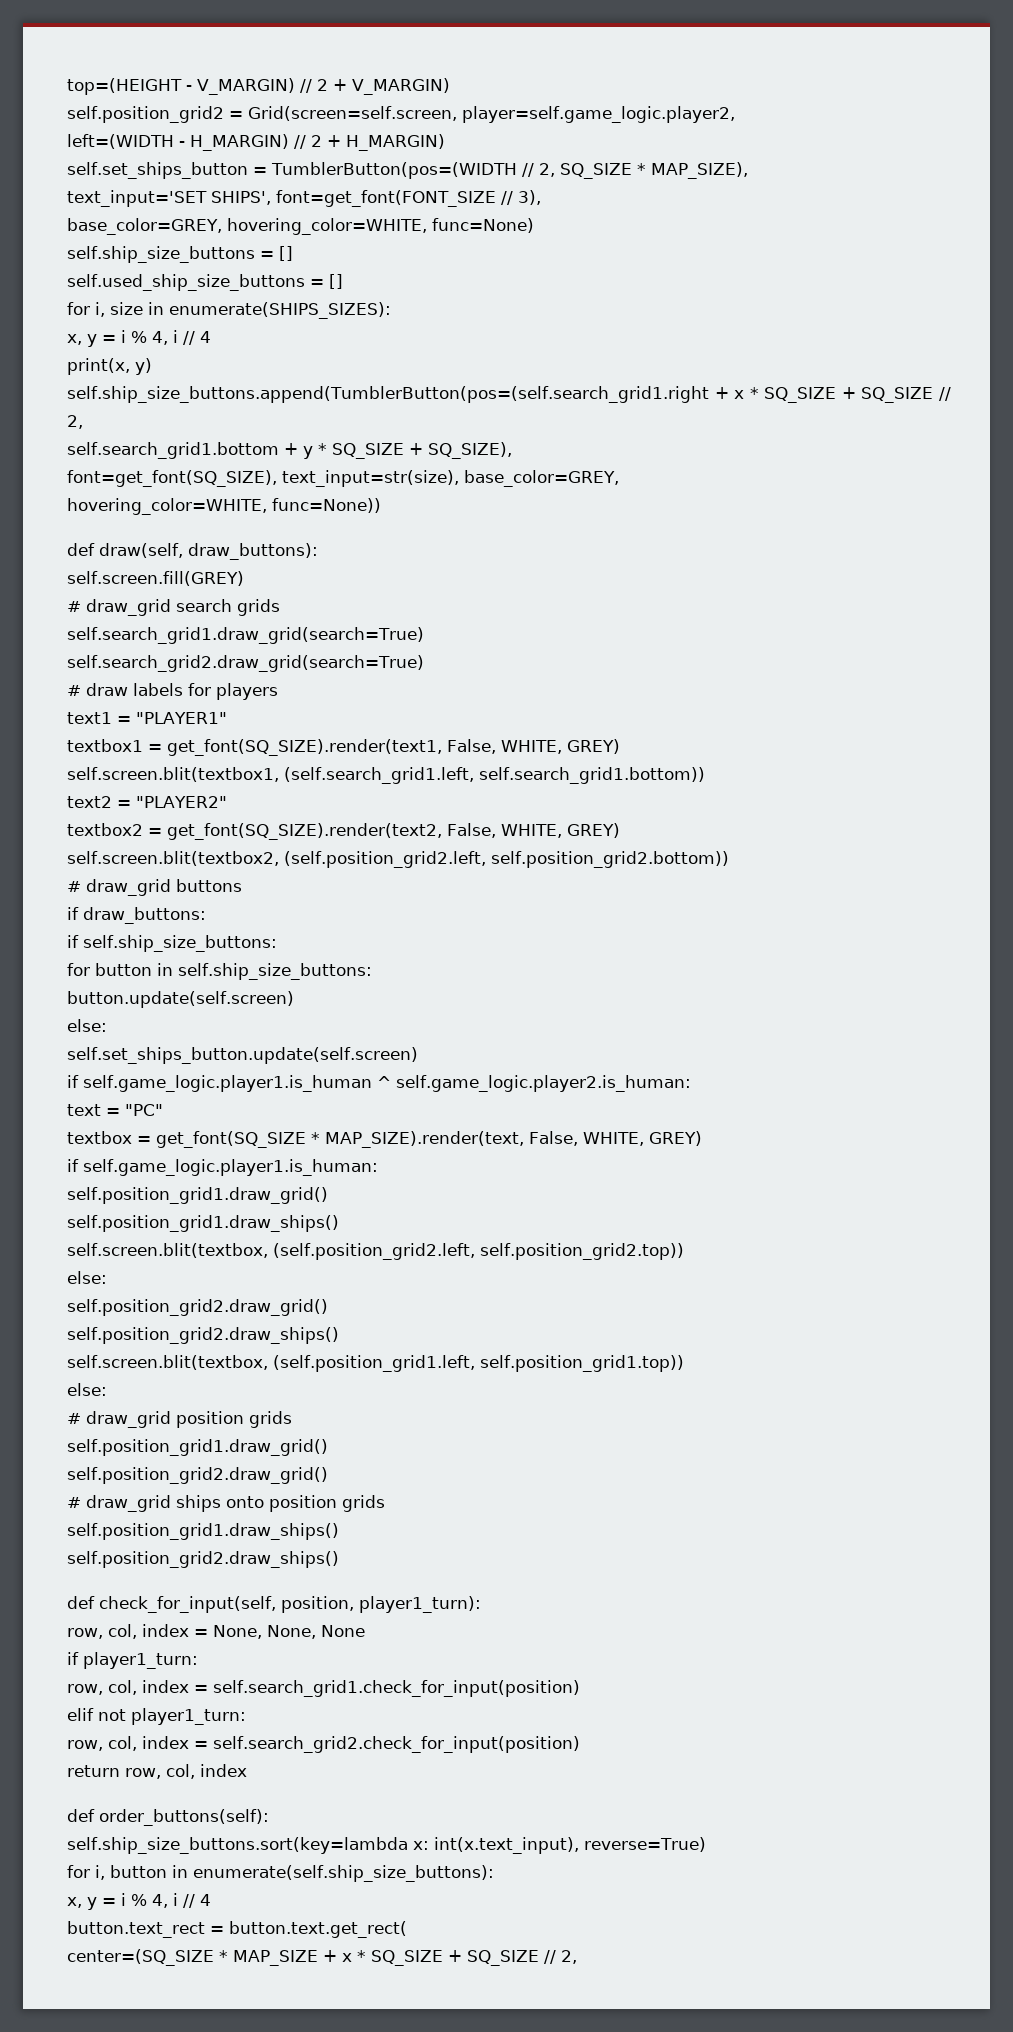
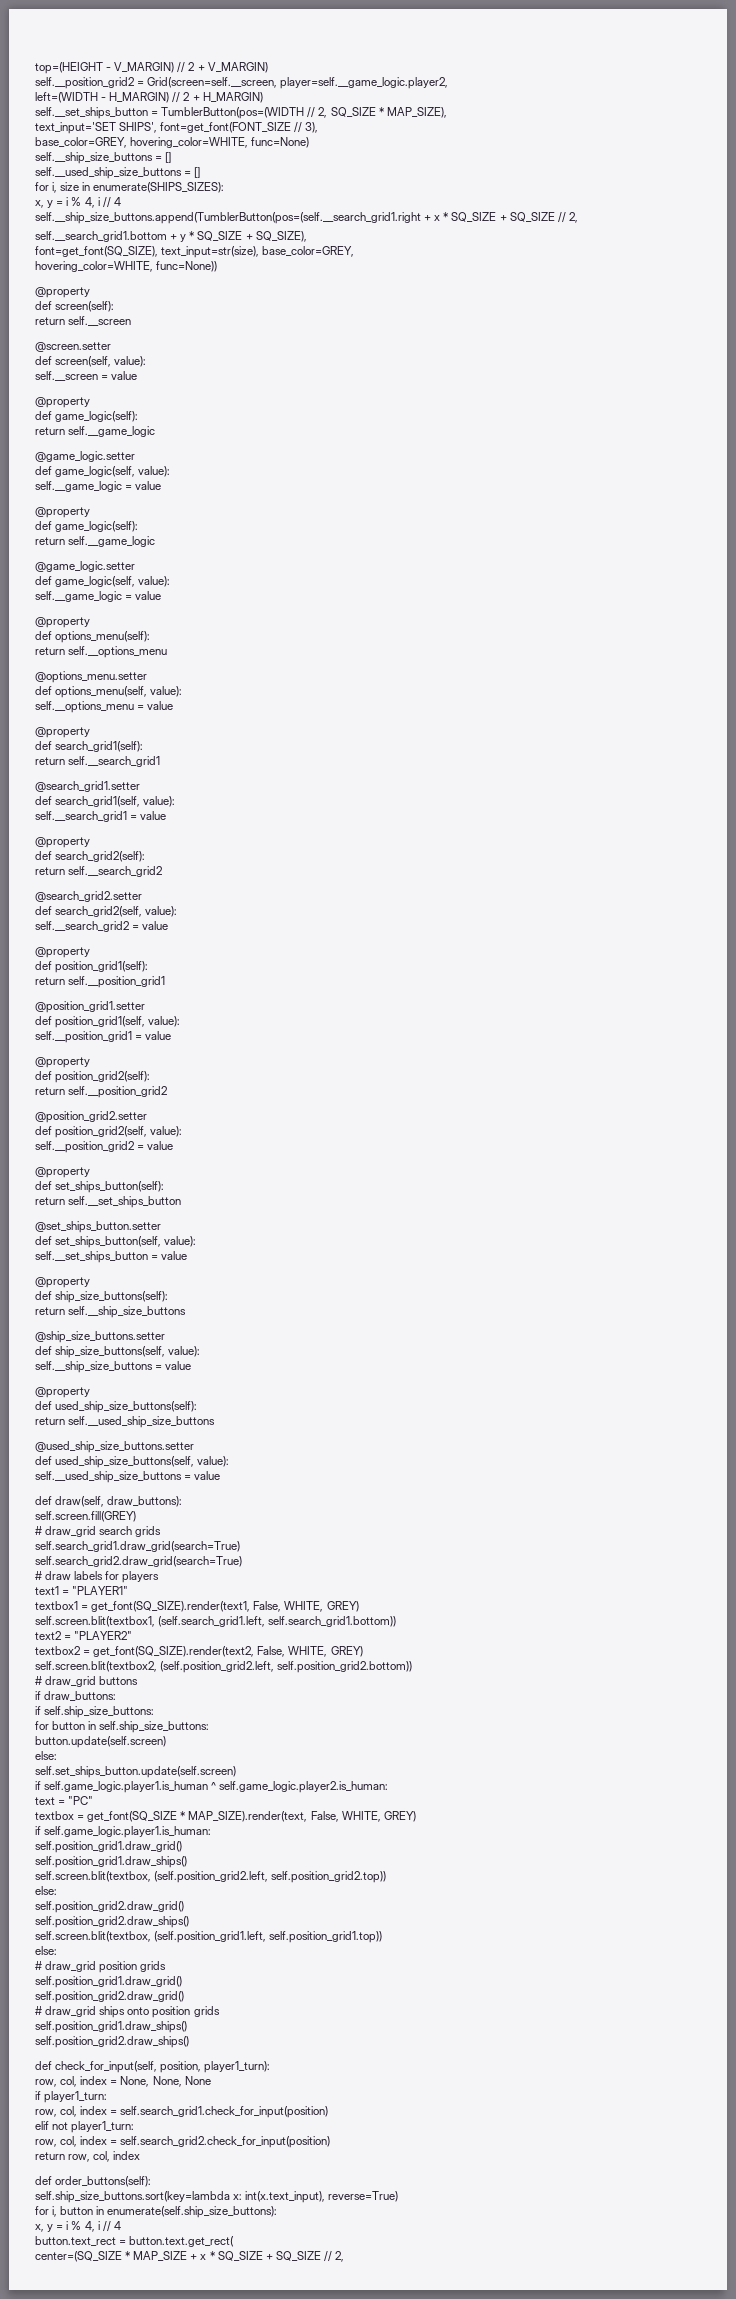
- self.position_grid2 = Grid(screen=self.screen, player=self.game_logic.player2,
+ self.__position_grid2 = Grid(screen=self.__screen, player=self.__game_logic.player2,
- self.set_ships_button = TumblerButton(pos=(WIDTH // 2, SQ_SIZE * MAP_SIZE),
+ self.__set_ships_button = TumblerButton(pos=(WIDTH // 2, SQ_SIZE * MAP_SIZE),
- self.ship_size_buttons = []
- self.used_ship_size_buttons = []
+ self.__ship_size_buttons = []
+ self.__used_ship_size_buttons = []
- print(x, y)
- self.ship_size_buttons.append(TumblerButton(pos=(self.search_grid1.right + x * SQ_SIZE + SQ_SIZE // 2,
+ self.__ship_size_buttons.append(TumblerButton(pos=(self.__search_grid1.right + x * SQ_SIZE + SQ_SIZE // 2,
- self.search_grid1.bottom + y * SQ_SIZE + SQ_SIZE),
+ self.__search_grid1.bottom + y * SQ_SIZE + SQ_SIZE),
  hovering_color=WHITE, func=None))
+ @property
+ def screen(self):
+ return self.__screen
+ @screen.setter
+ def screen(self, value):
+ self.__screen = value
+ @property
+ def game_logic(self):
+ return self.__game_logic
+ @game_logic.setter
+ def game_logic(self, value):
+ self.__game_logic = value
+ @property
+ def game_logic(self):
+ return self.__game_logic
+ @game_logic.setter
+ def game_logic(self, value):
+ self.__game_logic = value
+ @property
+ def options_menu(self):
+ return self.__options_menu
+ @options_menu.setter
+ def options_menu(self, value):
+ self.__options_menu = value
+ @property
+ def search_grid1(self):
+ return self.__search_grid1
+ @search_grid1.setter
+ def search_grid1(self, value):
+ self.__search_grid1 = value
+ @property
+ def search_grid2(self):
+ return self.__search_grid2
+ @search_grid2.setter
+ def search_grid2(self, value):
+ self.__search_grid2 = value
+ @property
+ def position_grid1(self):
+ return self.__position_grid1
+ @position_grid1.setter
+ def position_grid1(self, value):
+ self.__position_grid1 = value
+ @property
+ def position_grid2(self):
+ return self.__position_grid2
+ @position_grid2.setter
+ def position_grid2(self, value):
+ self.__position_grid2 = value
+ @property
+ def set_ships_button(self):
+ return self.__set_ships_button
+ @set_ships_button.setter
+ def set_ships_button(self, value):
+ self.__set_ships_button = value
+ @property
+ def ship_size_buttons(self):
+ return self.__ship_size_buttons
+ @ship_size_buttons.setter
+ def ship_size_buttons(self, value):
+ self.__ship_size_buttons = value
+ @property
+ def used_ship_size_buttons(self):
+ return self.__used_ship_size_buttons
+ @used_ship_size_buttons.setter
+ def used_ship_size_buttons(self, value):
+ self.__used_ship_size_buttons = value

